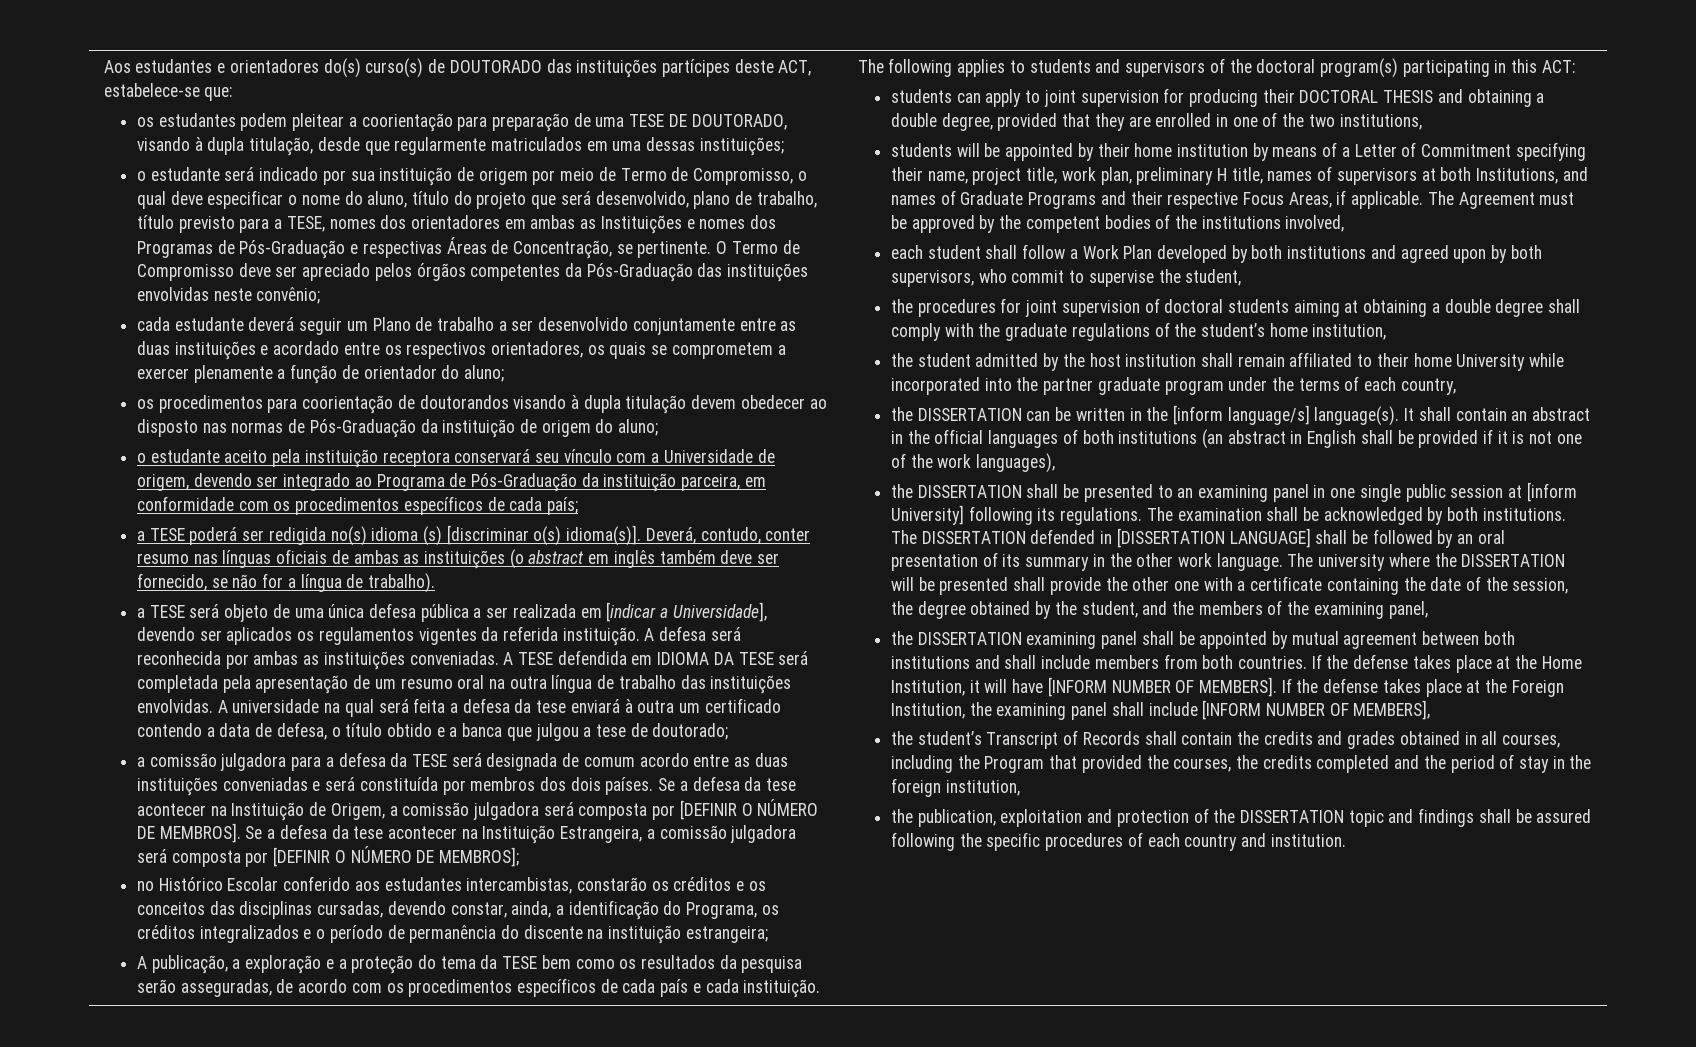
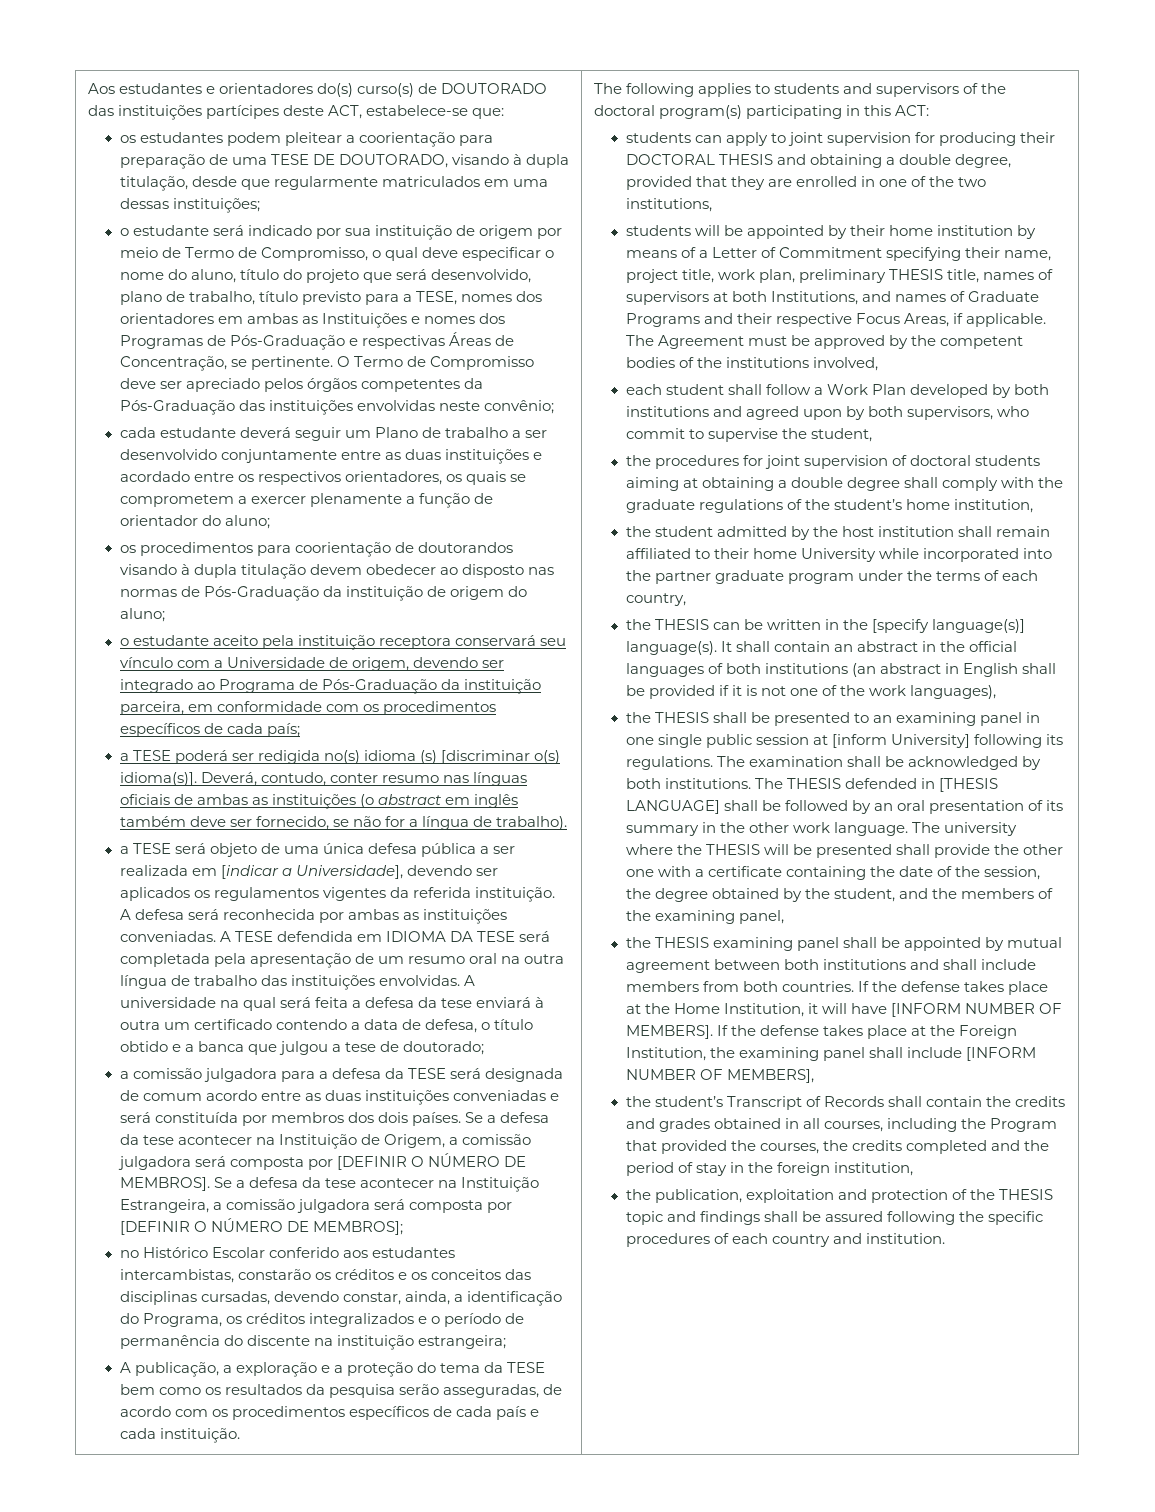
- students will be appointed by their home institution by means of a Letter of Commitment specifying their name, project title, work plan, preliminary H title, names of supervisors at both Institutions, and names of Graduate Programs and their respective Focus Areas, if applicable.
+ students will be appointed by their home institution by means of a Letter of Commitment specifying their name, project title, work plan, preliminary THESIS title, names of supervisors at both Institutions, and names of Graduate Programs and their respective Focus Areas, if applicable.
- the DISSERTATION can be written in the [inform language/s] language(s).
+ the THESIS can be written in the [specify language(s)] language(s).
- the DISSERTATION shall be presented to an examining panel in one single public session at [inform University] following its regulations.
+ the THESIS shall be presented to an examining panel in one single public session at [inform University] following its regulations.
- The DISSERTATION defended in [DISSERTATION LANGUAGE] shall be followed by an oral presentation of its summary in the other work language.
+ The THESIS defended in [THESIS LANGUAGE] shall be followed by an oral presentation of its summary in the other work language.
- The university where the DISSERTATION will be presented shall provide the other one with a certificate containing the date of the session, the degree obtained by the student, and the members of the examining panel,
+ The university where the THESIS will be presented shall provide the other one with a certificate containing the date of the session, the degree obtained by the student, and the members of the examining panel,
- the DISSERTATION examining panel shall be appointed by mutual agreement between both institutions and shall include members from both countries.
+ the THESIS examining panel shall be appointed by mutual agreement between both institutions and shall include members from both countries.
- the publication, exploitation and protection of the DISSERTATION topic and findings shall be assured following the specific procedures of each country and institution.
+ the publication, exploitation and protection of the THESIS topic and findings shall be assured following the specific procedures of each country and institution.

